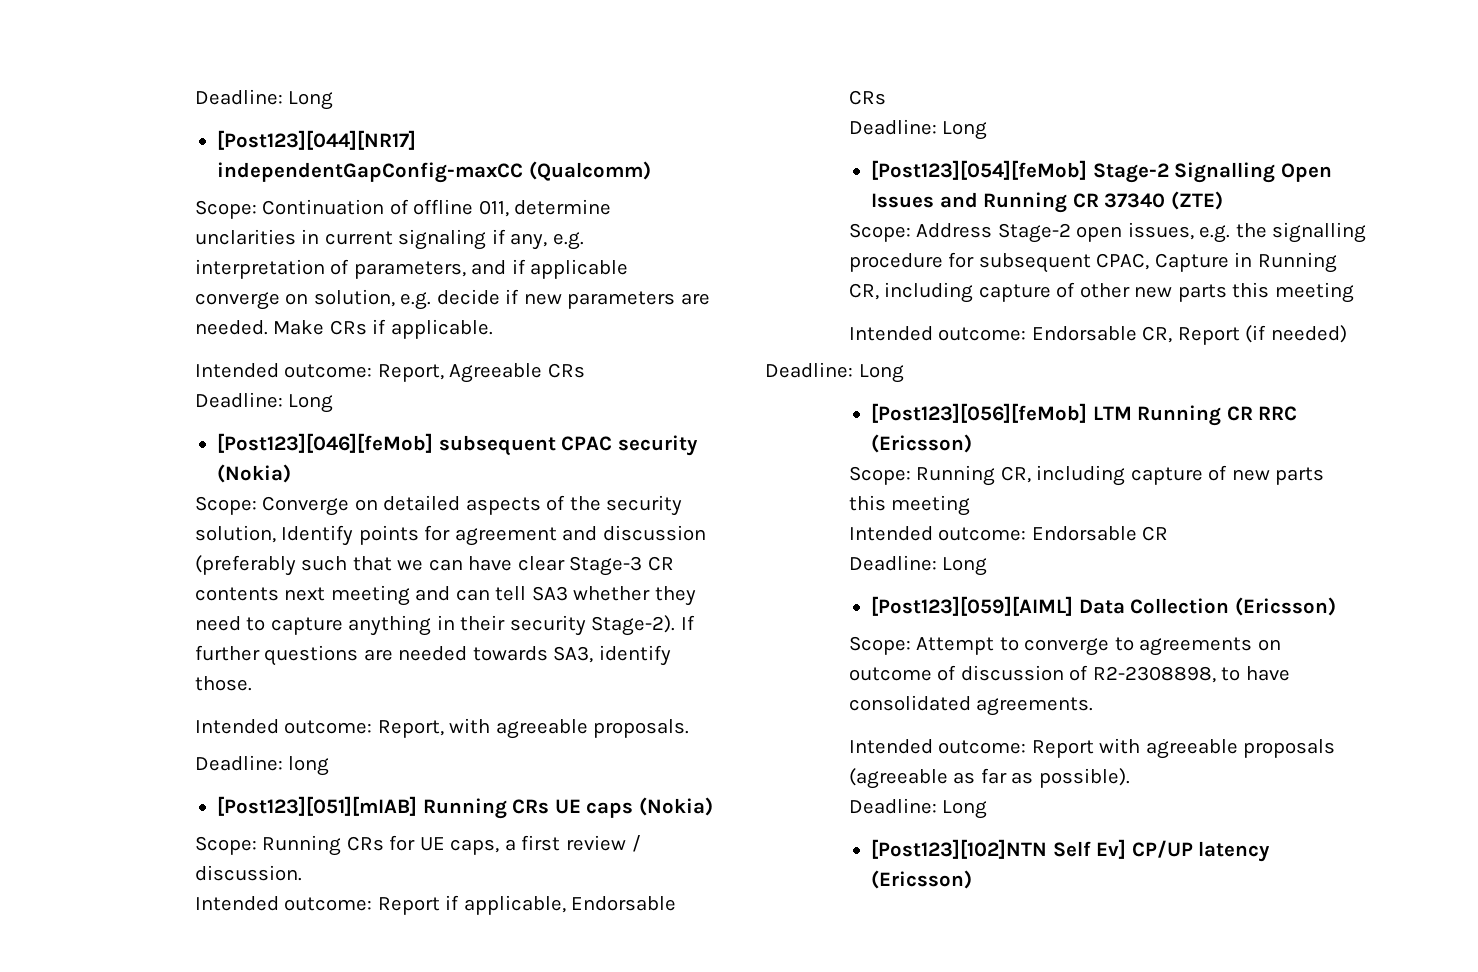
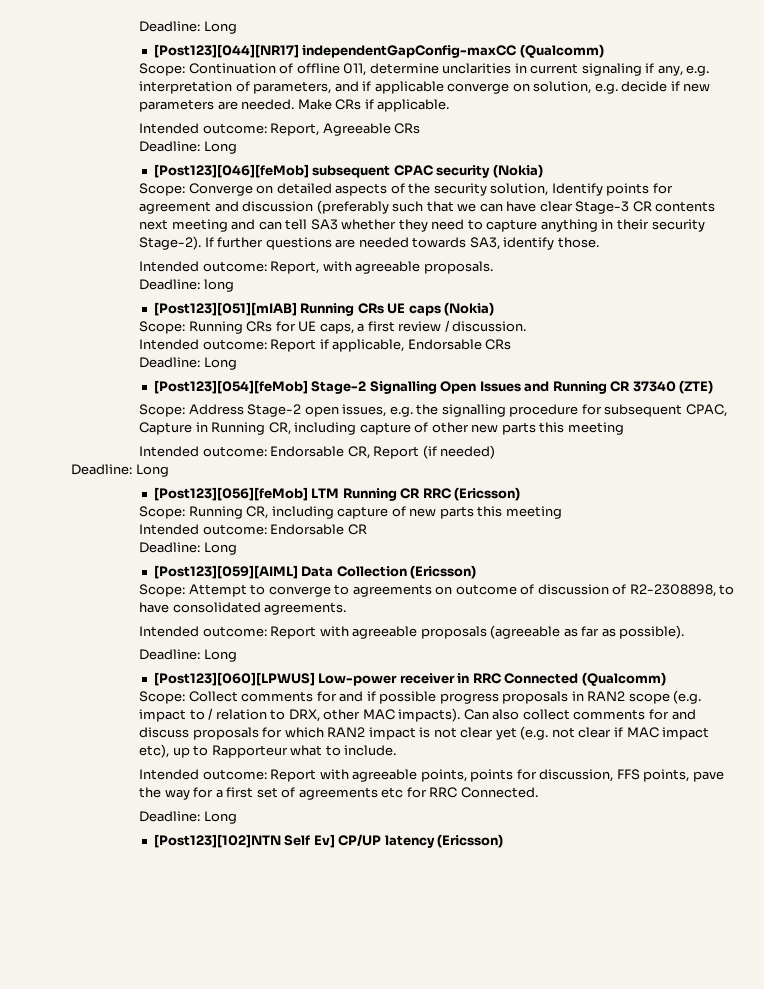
+ [Post123][060][LPWUS] Low-power receiver in RRC Connected (Qualcomm)
+ Scope: Collect comments for and if possible progress proposals in RAN2 scope (e.g. impact to / relation to DRX, other MAC impacts). Can also collect comments for and discuss proposals for which RAN2 impact is not clear yet (e.g. not clear if MAC impact etc), up to Rapporteur what to include.
+ Intended outcome: Report with agreeable points, points for discussion, FFS points, pave the way for a first set of agreements etc for RRC Connected.
+ Deadline: Long

